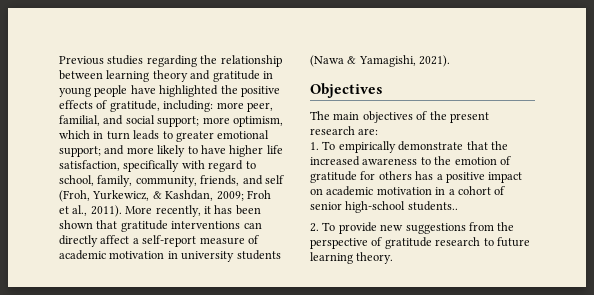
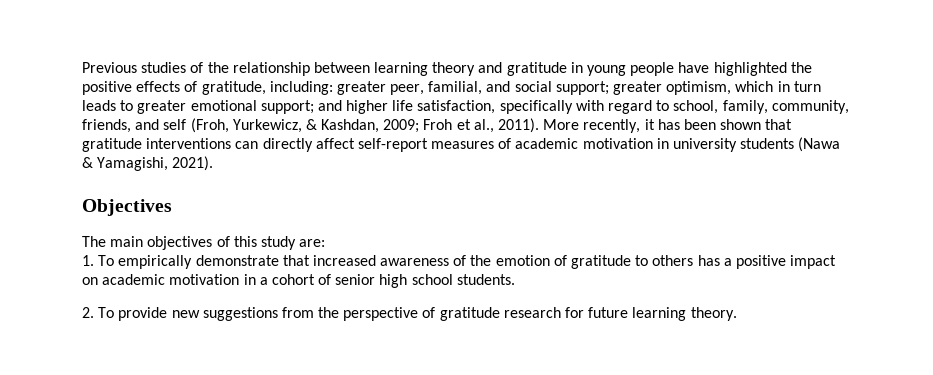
- Previous studies regarding the relationship between learning theory and gratitude in young people have highlighted the positive effects of gratitude, including: more peer, familial, and social support; more optimism, which in turn leads to greater emotional support; and more likely to have higher life satisfaction, specifically with regard to school, family, community, friends, and self (Froh, Yurkewicz, & Kashdan, 2009; Froh et al., 2011).
+ Previous studies of the relationship between learning theory and gratitude in young people have highlighted the positive effects of gratitude, including: greater peer, familial, and social support; greater optimism, which in turn leads to greater emotional support; and higher life satisfaction, specifically with regard to school, family, community, friends, and self (Froh, Yurkewicz, & Kashdan, 2009; Froh et al., 2011).
- More recently, it has been shown that gratitude interventions can directly affect a self-report measure of academic motivation in university students (Nawa & Yamagishi, 2021).
+ More recently, it has been shown that gratitude interventions can directly affect self-report measures of academic motivation in university students (Nawa & Yamagishi, 2021).
- The main objectives of the present research are:
+ The main objectives of this study are:
- 1. To empirically demonstrate that the increased awareness to the emotion of gratitude for others has a positive impact on academic motivation in a cohort of senior high-school students..
+ 1. To empirically demonstrate that increased awareness of the emotion of gratitude to others has a positive impact on academic motivation in a cohort of senior high school students.
- 2. To provide new suggestions from the perspective of gratitude research to future learning theory.
+ 2. To provide new suggestions from the perspective of gratitude research for future learning theory.

